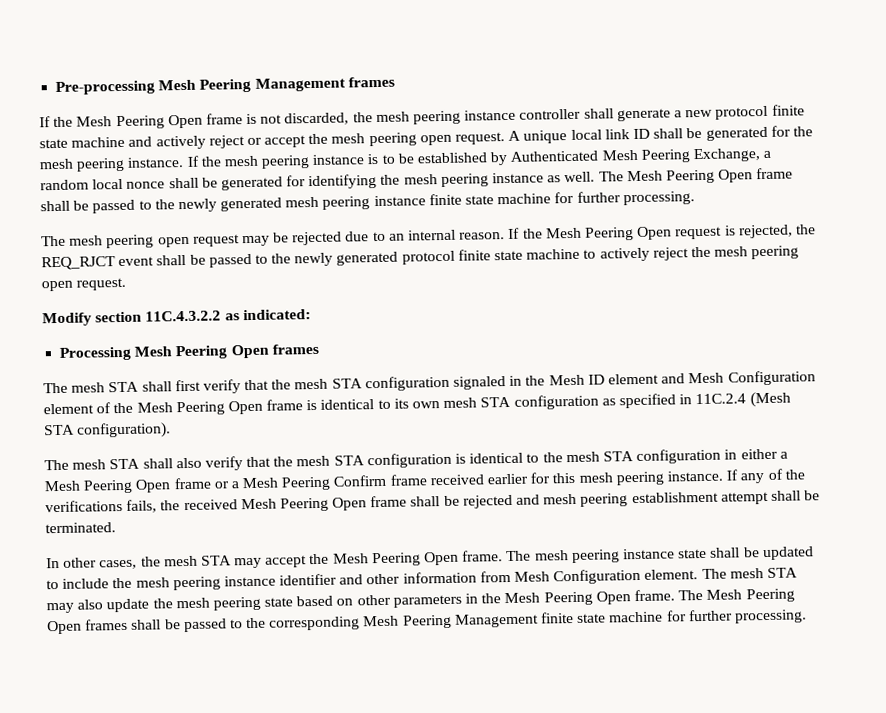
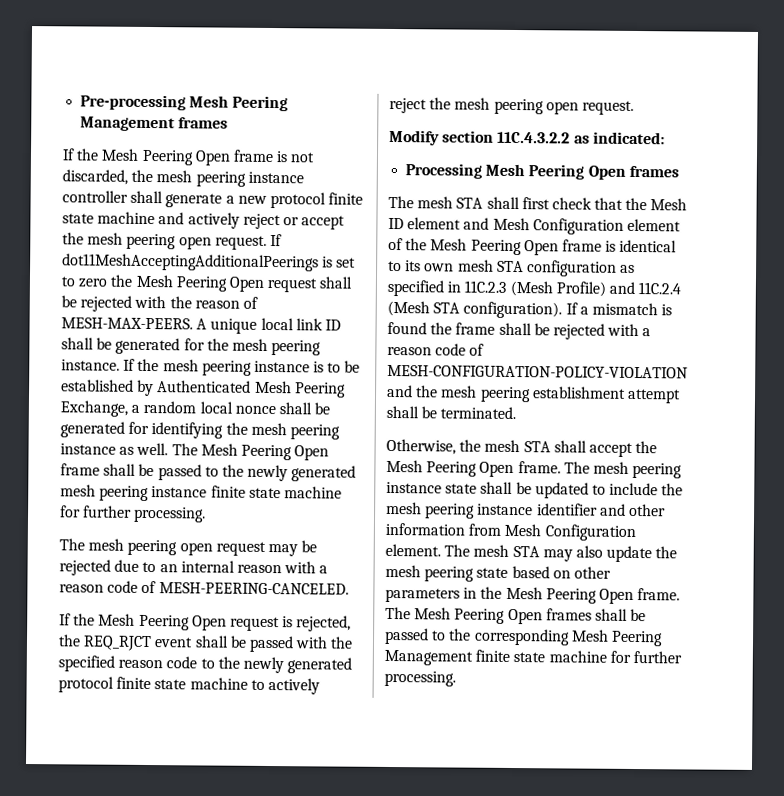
+ If dot11MeshAcceptingAdditionalPeerings is set to zero the Mesh Peering Open request shall be rejected with the reason of MESH-MAX-PEERS.
- The mesh peering open request may be rejected due to an internal reason. If the Mesh Peering Open request is rejected, the REQ_RJCT event shall be passed to the newly generated protocol finite state machine to actively reject the mesh peering open request.
+ The mesh peering open request may be rejected due to an internal reason with a reason code of MESH-PEERING-CANCELED.
+ If the Mesh Peering Open request is rejected, the REQ_RJCT event shall be passed with the specified reason code to the newly generated protocol finite state machine to actively reject the mesh peering open request.
- The mesh STA shall first verify that the mesh STA configuration signaled in the Mesh ID element and Mesh Configuration element of the Mesh Peering Open frame is identical to its own mesh STA configuration as specified in 11C.2.4 (Mesh STA configuration).
- The mesh STA shall also verify that the mesh STA configuration is identical to the mesh STA configuration in either a Mesh Peering Open frame or a Mesh Peering Confirm frame received earlier for this mesh peering instance. If any of the verifications fails, the received Mesh Peering Open frame shall be rejected and mesh peering establishment attempt shall be terminated.
+ The mesh STA shall first check that the Mesh ID element and Mesh Configuration element of the Mesh Peering Open frame is identical to its own mesh STA configuration as specified in 11C.2.3 (Mesh Profile) and 11C.2.4 (Mesh STA configuration). If a mismatch is found the frame shall be rejected with a reason code of MESH-CONFIGURATION-POLICY-VIOLATION and the mesh peering establishment attempt shall be terminated.
- In other cases, the mesh STA may accept the Mesh Peering Open frame.
+ Otherwise, the mesh STA shall accept the Mesh Peering Open frame.

